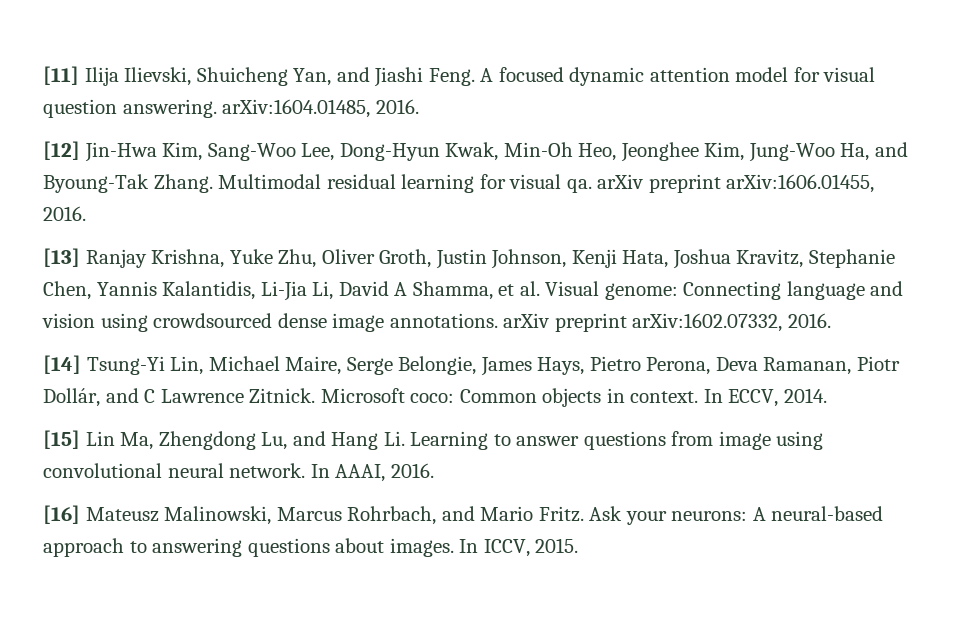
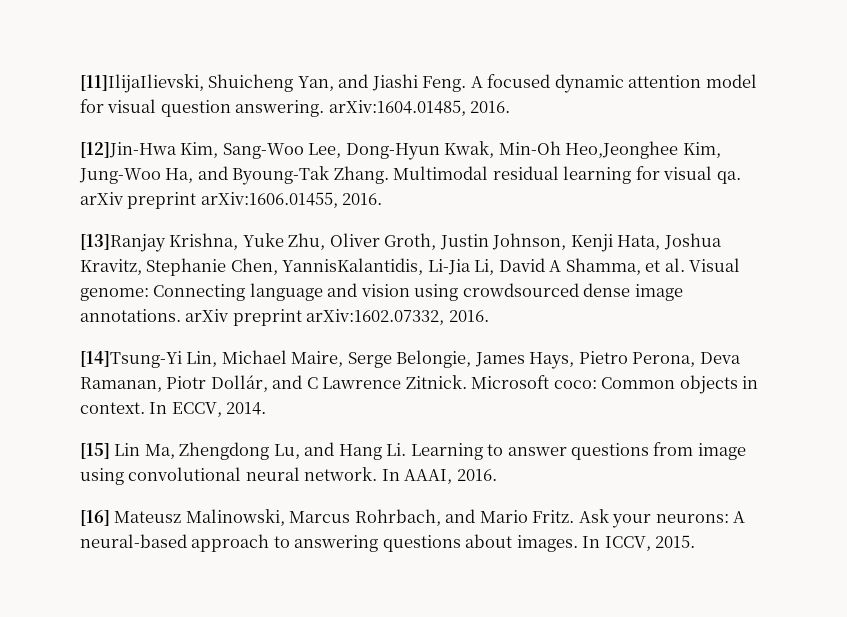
- [11] Ilija Ilievski, Shuicheng Yan, and Jiashi Feng.
+ [11]IlijaIlievski, Shuicheng Yan, and Jiashi Feng.
- [12] Jin-Hwa Kim, Sang-Woo Lee, Dong-Hyun Kwak, Min-Oh Heo, Jeonghee Kim, Jung-Woo Ha, and Byoung-Tak Zhang.
+ [12]Jin-Hwa Kim, Sang-Woo Lee, Dong-Hyun Kwak, Min-Oh Heo,Jeonghee Kim, Jung-Woo Ha, and Byoung-Tak Zhang.
- [13] Ranjay Krishna, Yuke Zhu, Oliver Groth, Justin Johnson, Kenji Hata, Joshua Kravitz, Stephanie Chen, Yannis Kalantidis, Li-Jia Li, David A Shamma, et al. Visual genome: Connecting language and vision using crowdsourced dense image annotations. arXiv preprint arXiv:1602.07332, 2016.
+ [13]Ranjay Krishna, Yuke Zhu, Oliver Groth, Justin Johnson, Kenji Hata, Joshua Kravitz, Stephanie Chen, YannisKalantidis, Li-Jia Li, David A Shamma, et al. Visual genome: Connecting language and vision using crowdsourced dense image annotations. arXiv preprint arXiv:1602.07332, 2016.
- [14] Tsung-Yi Lin, Michael Maire, Serge Belongie, James Hays, Pietro Perona, Deva Ramanan, Piotr Dollár, and C Lawrence Zitnick.
+ [14]Tsung-Yi Lin, Michael Maire, Serge Belongie, James Hays, Pietro Perona, Deva Ramanan, Piotr Dollár, and C Lawrence Zitnick.

